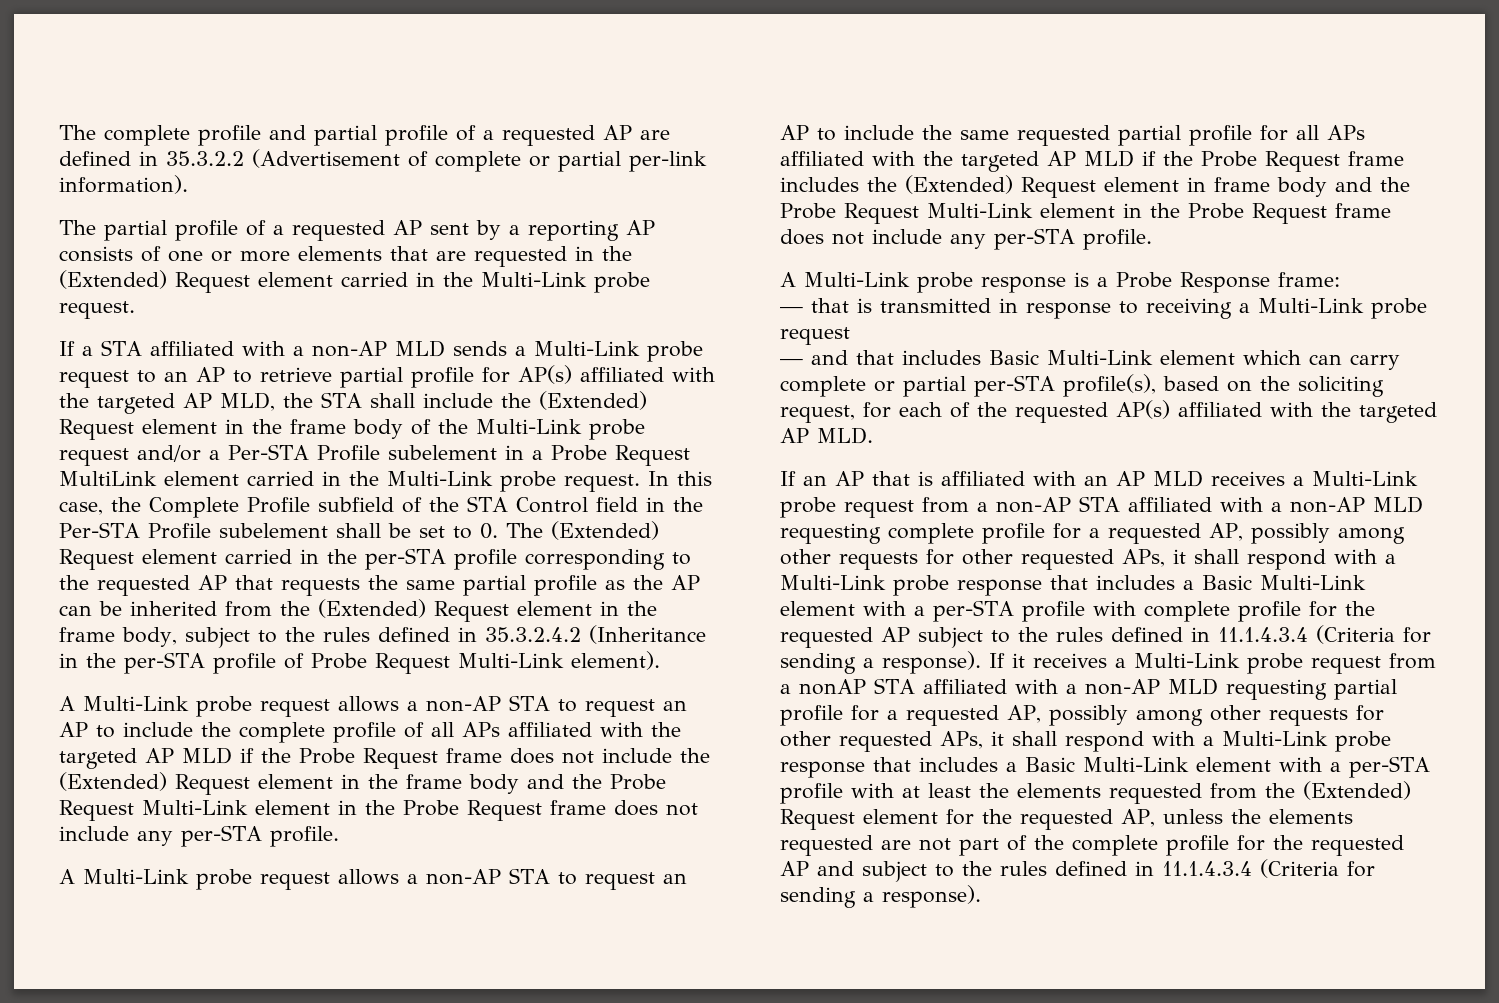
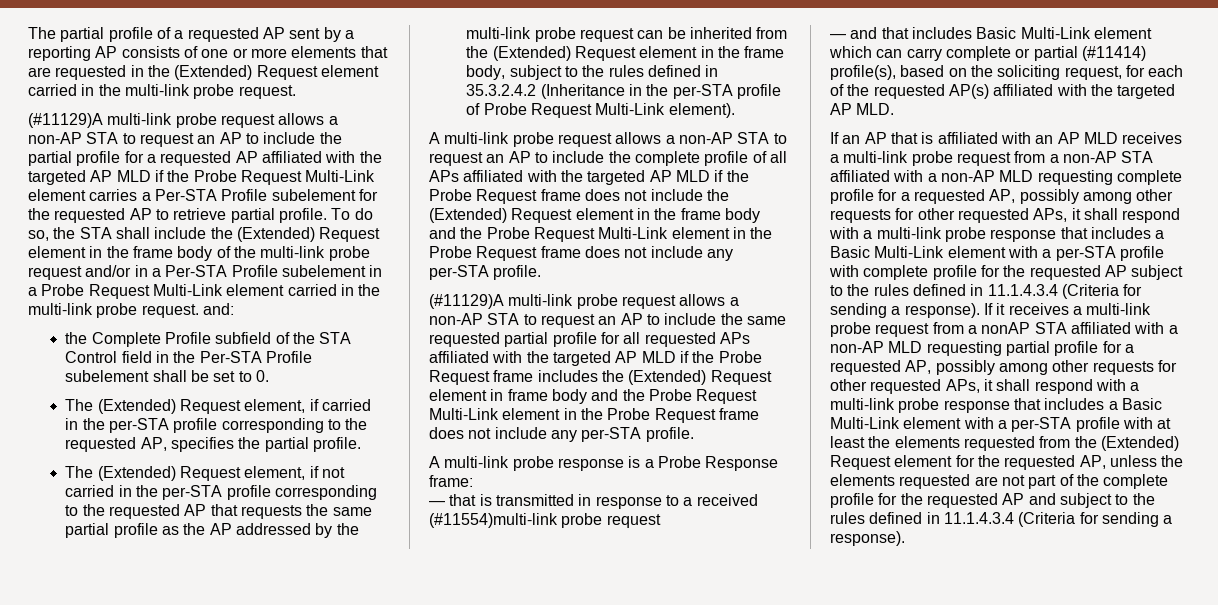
- The complete profile and partial profile of a requested AP are defined in 35.3.2.2 (Advertisement of complete or partial per-link information).
- The partial profile of a requested AP sent by a reporting AP consists of one or more elements that are requested in the (Extended) Request element carried in the Multi-Link probe request.
+ The partial profile of a requested AP sent by a reporting AP consists of one or more elements that are requested in the (Extended) Request element carried in the multi-link probe request.
- If a STA affiliated with a non-AP MLD sends a Multi-Link probe request to an AP to retrieve partial profile for AP(s) affiliated with the targeted AP MLD, the STA shall include the (Extended) Request element in the frame body of the Multi-Link probe request and/or a Per-STA Profile subelement in a Probe Request MultiLink element carried in the Multi-Link probe request. In this case, the Complete Profile subfield of the STA Control field in the Per-STA Profile subelement shall be set to 0. The (Extended) Request element carried in the per-STA profile corresponding to the requested AP that requests the same partial profile as the AP can be inherited from the (Extended) Request element in the frame body, subject to the rules defined in 35.3.2.4.2 (Inheritance in the per-STA profile of Probe Request Multi-Link element).
+ (#11129)A multi-link probe request allows a non-AP STA to request an AP to include the partial profile for a requested AP affiliated with the targeted AP MLD if the Probe Request Multi-Link element carries a Per-STA Profile subelement for the requested AP to retrieve partial profile. To do so, the STA shall include the (Extended) Request element in the frame body of the multi-link probe request and/or in a Per-STA Profile subelement in a Probe Request Multi-Link element carried in the multi-link probe request. and:
+ the Complete Profile subfield of the STA Control field in the Per-STA Profile subelement shall be set to 0.
+ The (Extended) Request element, if carried in the per-STA profile corresponding to the requested AP, specifies the partial profile.
+ The (Extended) Request element, if not carried in the per-STA profile corresponding to the requested AP that requests the same partial profile as the AP addressed by the multi-link probe request can be inherited from the (Extended) Request element in the frame body, subject to the rules defined in 35.3.2.4.2 (Inheritance in the per-STA profile of Probe Request Multi-Link element).
- A Multi-Link probe request allows a non-AP STA to request an AP to include the complete profile of all APs affiliated with the targeted AP MLD if the Probe Request frame does not include the (Extended) Request element in the frame body and the Probe Request Multi-Link element in the Probe Request frame does not include any per-STA profile.
+ A multi-link probe request allows a non-AP STA to request an AP to include the complete profile of all APs affiliated with the targeted AP MLD if the Probe Request frame does not include the (Extended) Request element in the frame body and the Probe Request Multi-Link element in the Probe Request frame does not include any per-STA profile.
- A Multi-Link probe request allows a non-AP STA to request an AP to include the same requested partial profile for all APs affiliated with the targeted AP MLD if the Probe Request frame includes the (Extended) Request element in frame body and the Probe Request Multi-Link element in the Probe Request frame does not include any per-STA profile.
+ (#11129)A multi-link probe request allows a non-AP STA to request an AP to include the same requested partial profile for all requested APs affiliated with the targeted AP MLD if the Probe Request frame includes the (Extended) Request element in frame body and the Probe Request Multi-Link element in the Probe Request frame does not include any per-STA profile.
- A Multi-Link probe response is a Probe Response frame:
+ A multi-link probe response is a Probe Response frame:
- — that is transmitted in response to receiving a Multi-Link probe request
+ — that is transmitted in response to a received (#11554)multi-link probe request
- — and that includes Basic Multi-Link element which can carry complete or partial per-STA profile(s), based on the soliciting request, for each of the requested AP(s) affiliated with the targeted AP MLD.
+ — and that includes Basic Multi-Link element which can carry complete or partial (#11414) profile(s), based on the soliciting request, for each of the requested AP(s) affiliated with the targeted AP MLD.
- If an AP that is affiliated with an AP MLD receives a Multi-Link probe request from a non-AP STA affiliated with a non-AP MLD requesting complete profile for a requested AP, possibly among other requests for other requested APs, it shall respond with a Multi-Link probe response that includes a Basic Multi-Link element with a per-STA profile with complete profile for the requested AP subject to the rules defined in 11.1.4.3.4 (Criteria for sending a response).
+ If an AP that is affiliated with an AP MLD receives a multi-link probe request from a non-AP STA affiliated with a non-AP MLD requesting complete profile for a requested AP, possibly among other requests for other requested APs, it shall respond with a multi-link probe response that includes a Basic Multi-Link element with a per-STA profile with complete profile for the requested AP subject to the rules defined in 11.1.4.3.4 (Criteria for sending a response).
- If it receives a Multi-Link probe request from a nonAP STA affiliated with a non-AP MLD requesting partial profile for a requested AP, possibly among other requests for other requested APs, it shall respond with a Multi-Link probe response that includes a Basic Multi-Link element with a per-STA profile with at least the elements requested from the (Extended) Request element for the requested AP, unless the elements requested are not part of the complete profile for the requested AP and subject to the rules defined in 11.1.4.3.4 (Criteria for sending a response).
+ If it receives a multi-link probe request from a nonAP STA affiliated with a non-AP MLD requesting partial profile for a requested AP, possibly among other requests for other requested APs, it shall respond with a multi-link probe response that includes a Basic Multi-Link element with a per-STA profile with at least the elements requested from the (Extended) Request element for the requested AP, unless the elements requested are not part of the complete profile for the requested AP and subject to the rules defined in 11.1.4.3.4 (Criteria for sending a response).

